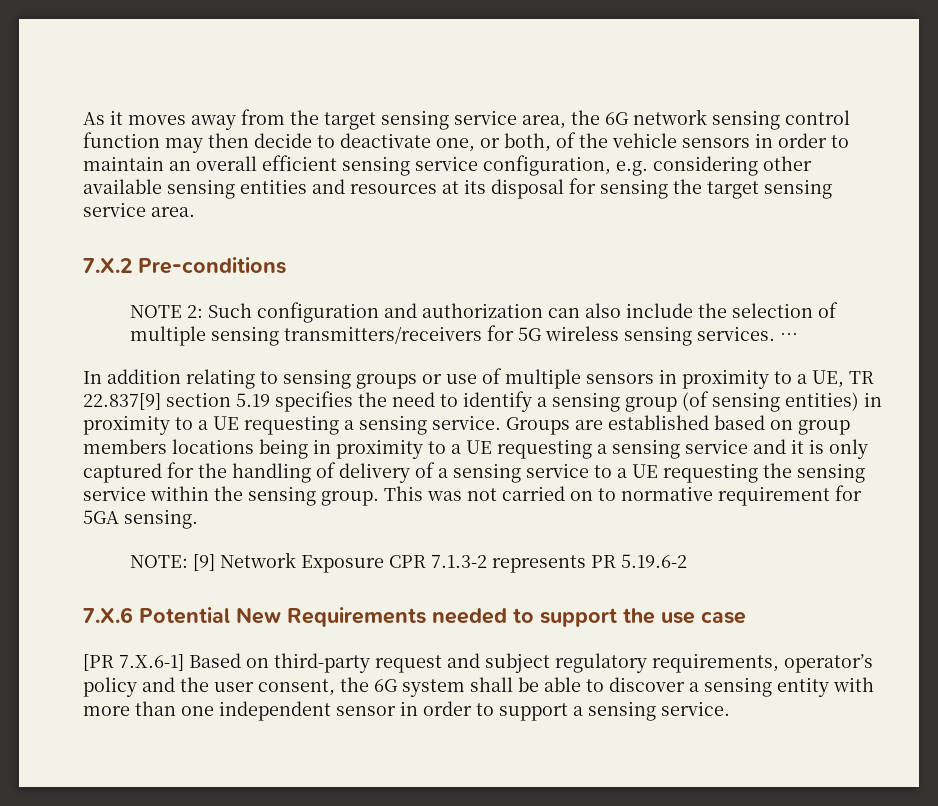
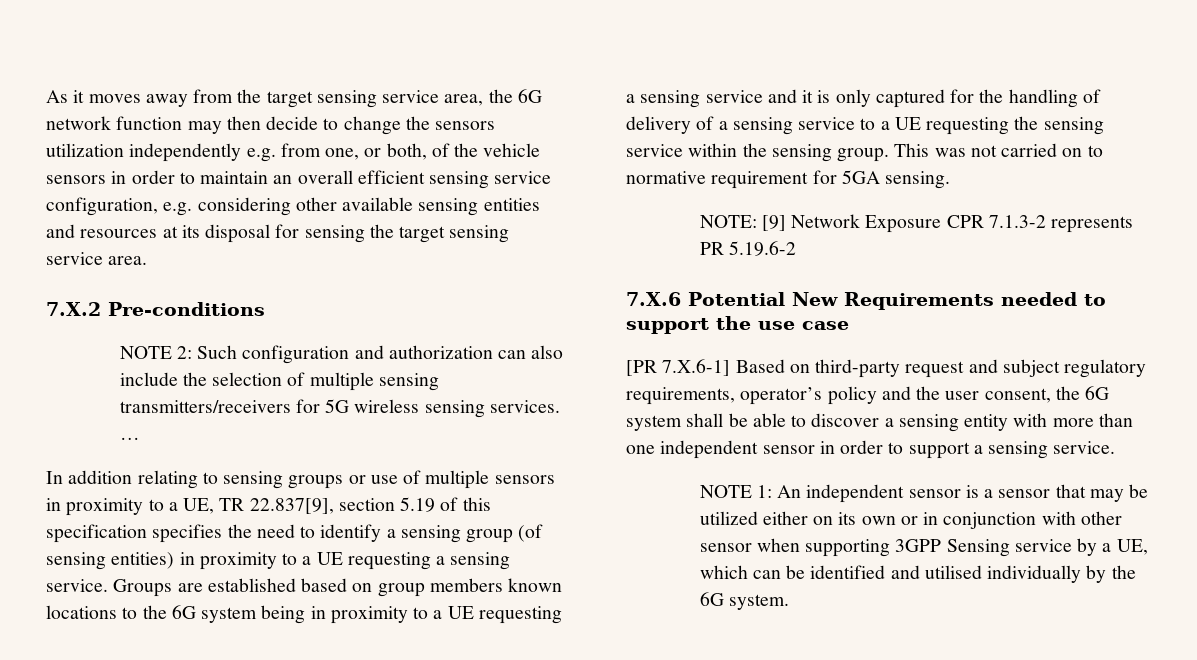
- As it moves away from the target sensing service area, the 6G network sensing control function may then decide to deactivate one, or both, of the vehicle sensors in order to maintain an overall efficient sensing service configuration, e.g. considering other available sensing entities and resources at its disposal for sensing the target sensing service area.
+ As it moves away from the target sensing service area, the 6G network function may then decide to change the sensors utilization independently e.g. from one, or both, of the vehicle sensors in order to maintain an overall efficient sensing service configuration, e.g. considering other available sensing entities and resources at its disposal for sensing the target sensing service area.
- In addition relating to sensing groups or use of multiple sensors in proximity to a UE, TR 22.837[9] section 5.19 specifies the need to identify a sensing group (of sensing entities) in proximity to a UE requesting a sensing service.
+ In addition relating to sensing groups or use of multiple sensors in proximity to a UE, TR 22.837[9], section 5.19 of this specification specifies the need to identify a sensing group (of sensing entities) in proximity to a UE requesting a sensing service.
- Groups are established based on group members locations being in proximity to a UE requesting a sensing service and it is only captured for the handling of delivery of a sensing service to a UE requesting the sensing service within the sensing group.
+ Groups are established based on group members known locations to the 6G system being in proximity to a UE requesting a sensing service and it is only captured for the handling of delivery of a sensing service to a UE requesting the sensing service within the sensing group.
+ NOTE 1: An independent sensor is a sensor that may be utilized either on its own or in conjunction with other sensor when supporting 3GPP Sensing service by a UE, which can be identified and utilised individually by the 6G system.

